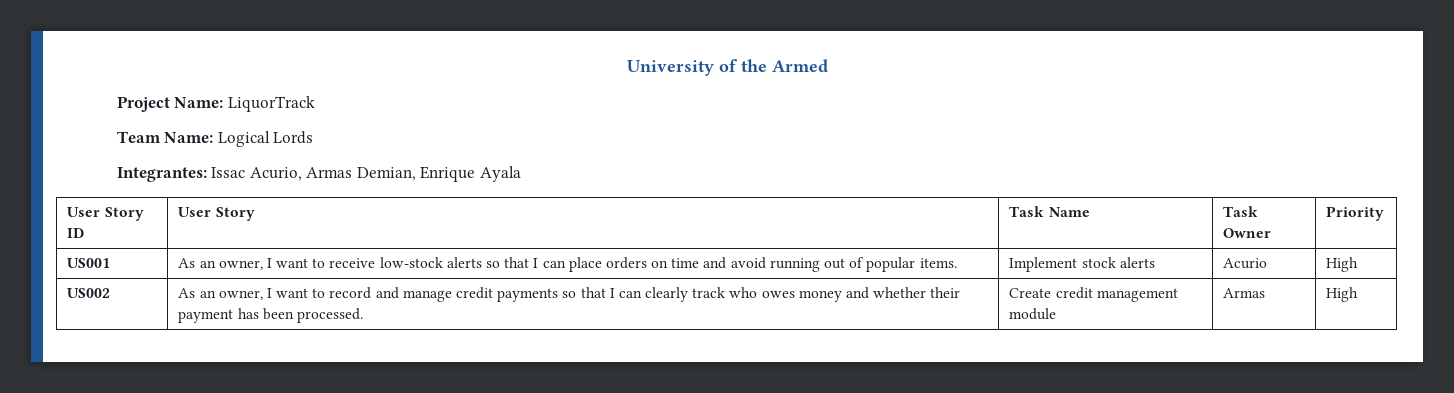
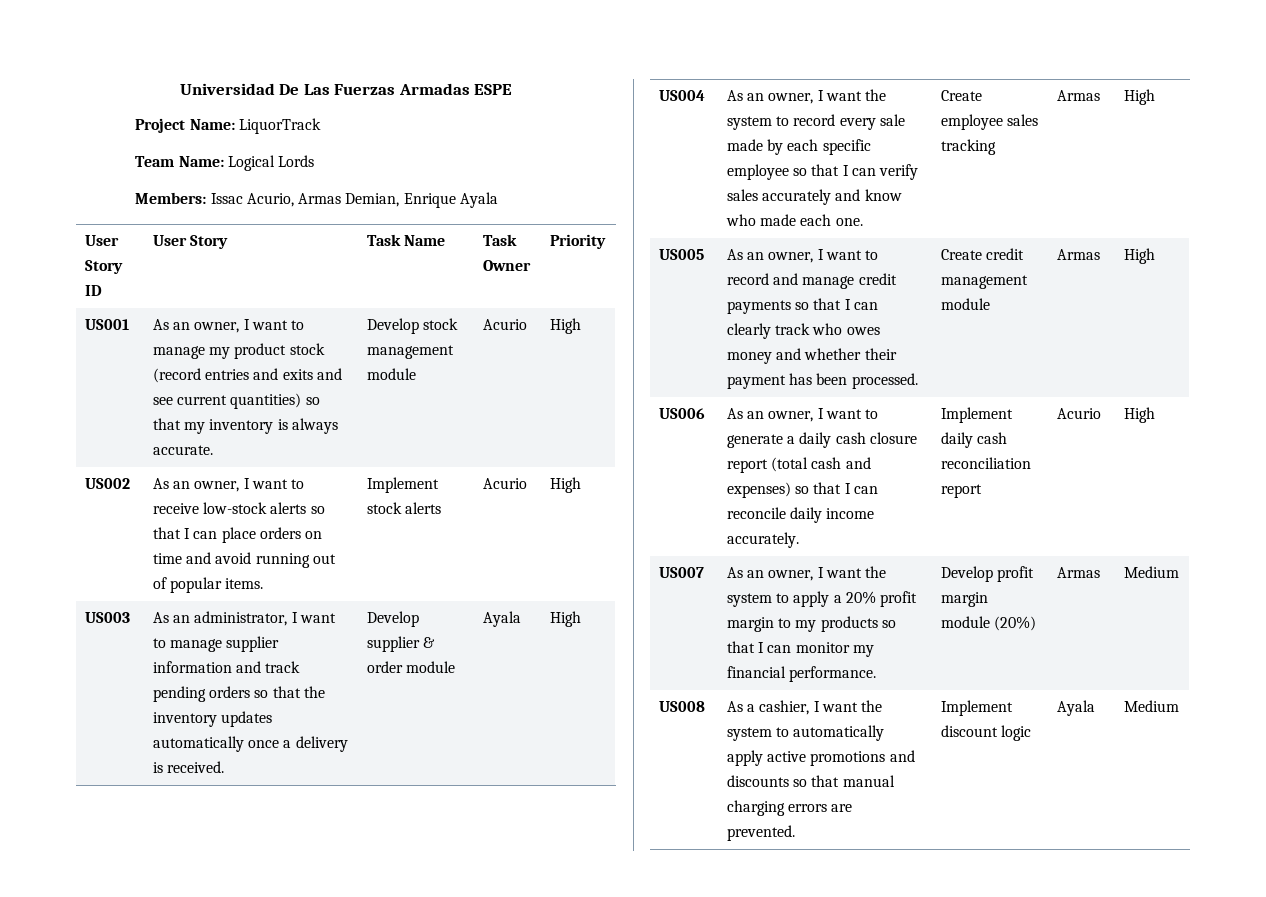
- University of the Armed
+ Universidad De Las Fuerzas Armadas ESPE
- Integrantes: Issac Acurio, Armas Demian, Enrique Ayala
+ Members: Issac Acurio, Armas Demian, Enrique Ayala
- US001 | As an owner, I want to receive low-stock alerts so that I can place orders on time and avoid running out of popular items. | Implement stock alerts | Acurio | High
+ US001 | As an owner, I want to manage my product stock (record entries and exits and see current quantities) so that my inventory is always accurate. | Develop stock management module | Acurio | High
+ US002 | As an owner, I want to receive low-stock alerts so that I can place orders on time and avoid running out of popular items. | Implement stock alerts | Acurio | High
- US002 | As an owner, I want to record and manage credit payments so that I can clearly track who owes money and whether their payment has been processed. | Create credit management module | Armas | High
+ US003 | As an administrator, I want to manage supplier information and track pending orders so that the inventory updates automatically once a delivery is received. | Develop supplier & order module | Ayala | High
+ US004 | As an owner, I want the system to record every sale made by each specific employee so that I can verify sales accurately and know who made each one. | Create employee sales tracking | Armas | High
+ US005 | As an owner, I want to record and manage credit payments so that I can clearly track who owes money and whether their payment has been processed. | Create credit management module | Armas | High
+ US006 | As an owner, I want to generate a daily cash closure report (total cash and expenses) so that I can reconcile daily income accurately. | Implement daily cash reconciliation report | Acurio | High
+ US007 | As an owner, I want the system to apply a 20% profit margin to my products so that I can monitor my financial performance. | Develop profit margin module (20%) | Armas | Medium
+ US008 | As a cashier, I want the system to automatically apply active promotions and discounts so that manual charging errors are prevented. | Implement discount logic | Ayala | Medium

